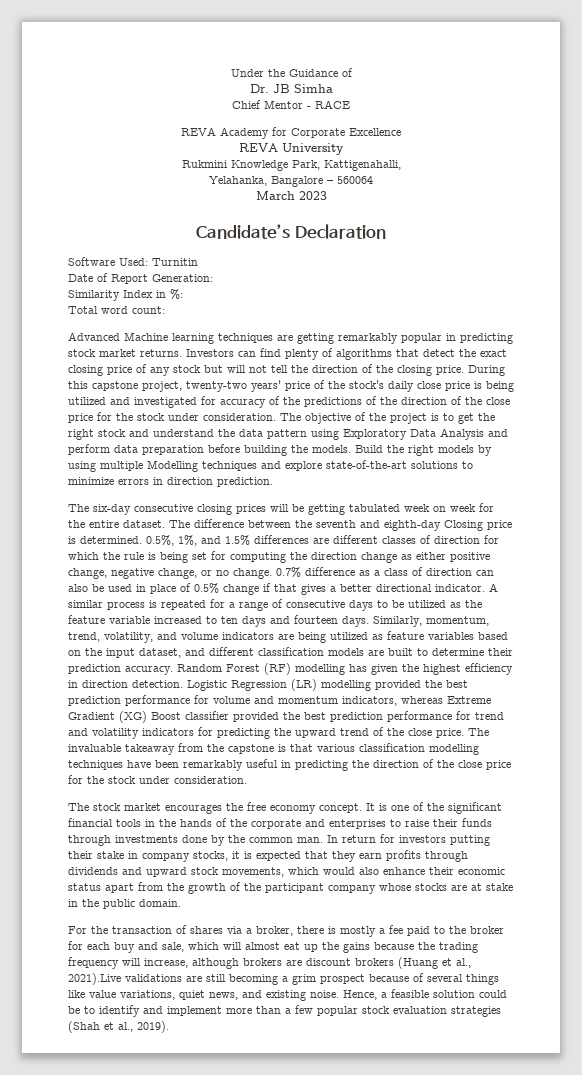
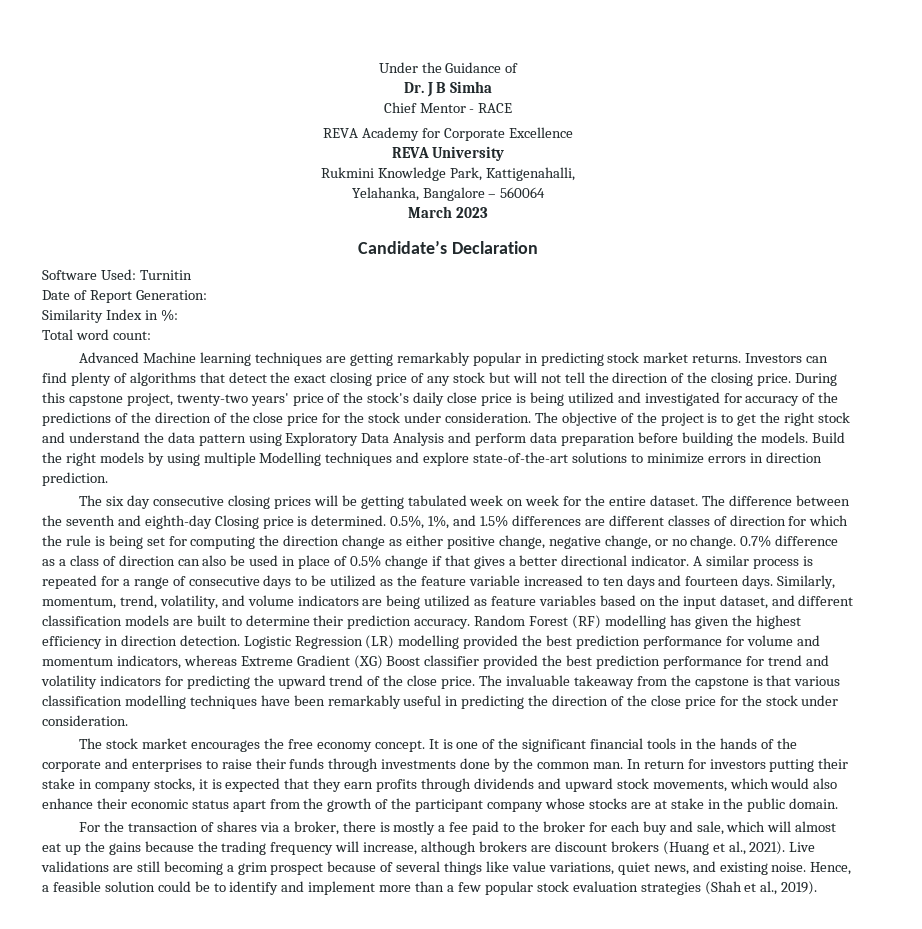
- Dr. JB Simha
+ Dr. J B Simha
- The six-day consecutive closing prices will be getting tabulated week on week for the entire dataset.
+ The six day consecutive closing prices will be getting tabulated week on week for the entire dataset.
- For the transaction of shares via a broker, there is mostly a fee paid to the broker for each buy and sale, which will almost eat up the gains because the trading frequency will increase, although brokers are discount brokers (Huang et al., 2021).Live validations are still becoming a grim prospect because of several things like value variations, quiet news, and existing noise.
+ For the transaction of shares via a broker, there is mostly a fee paid to the broker for each buy and sale, which will almost eat up the gains because the trading frequency will increase, although brokers are discount brokers (Huang et al., 2021). Live validations are still becoming a grim prospect because of several things like value variations, quiet news, and existing noise.

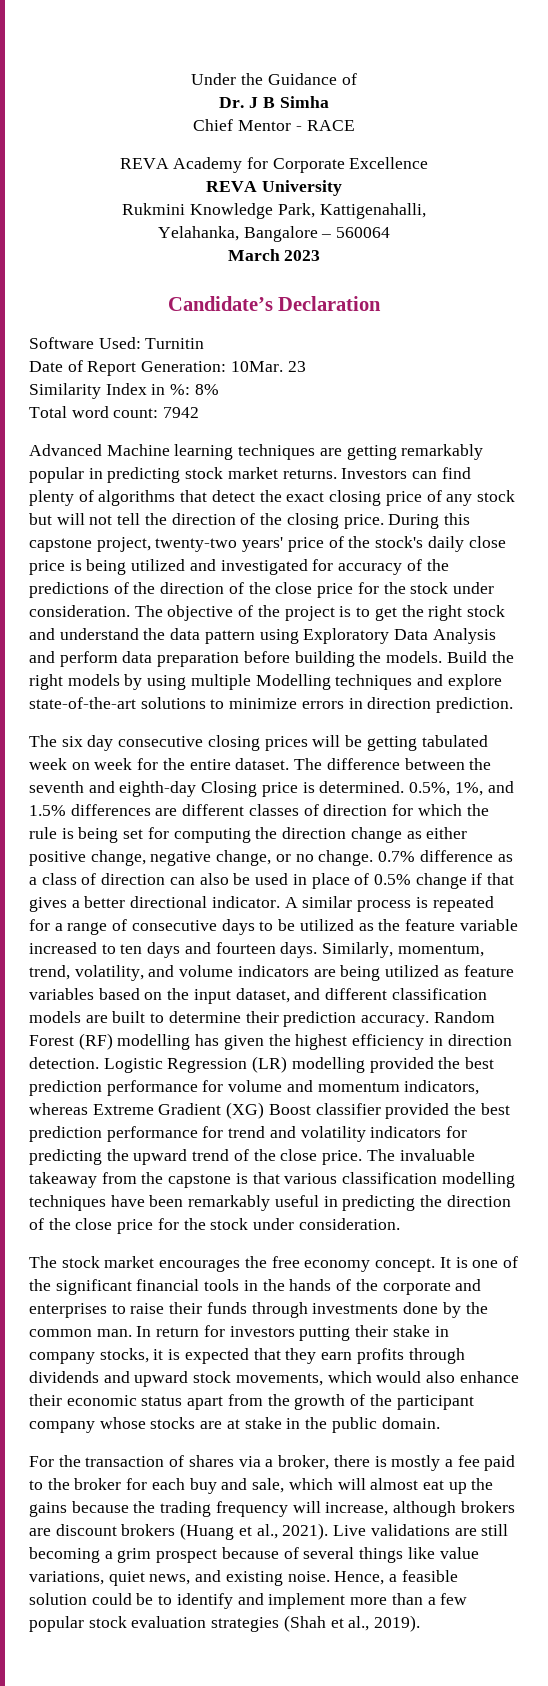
- Date of Report Generation:
+ Date of Report Generation: 10Mar. 23
- Similarity Index in %:
+ Similarity Index in %: 8%
- Total word count:
+ Total word count: 7942

